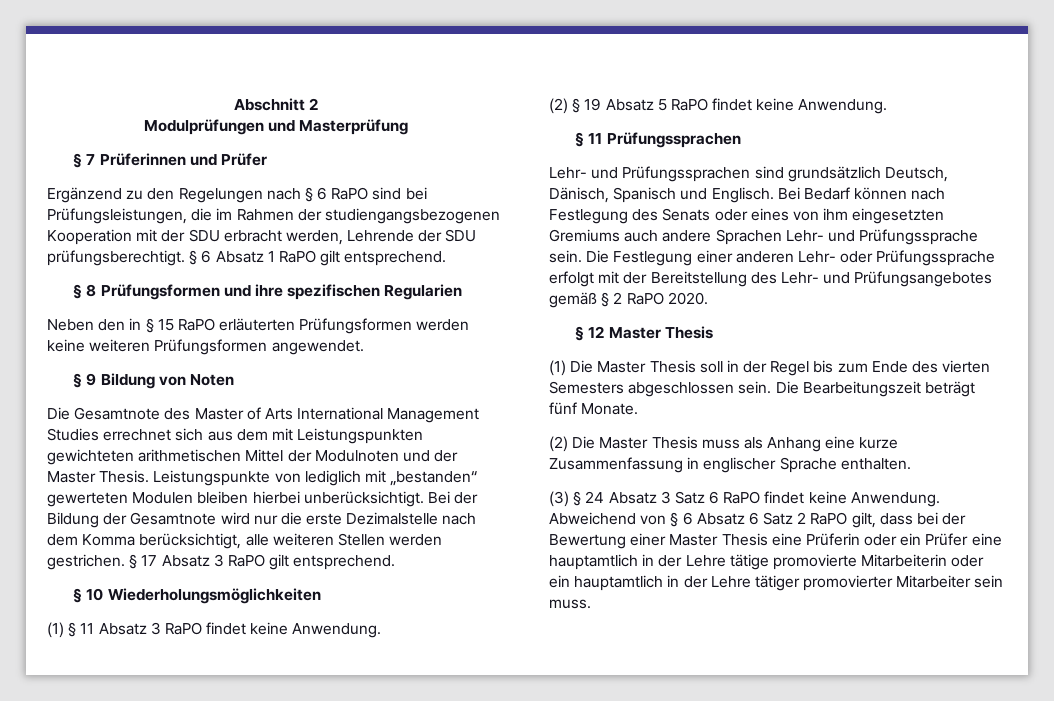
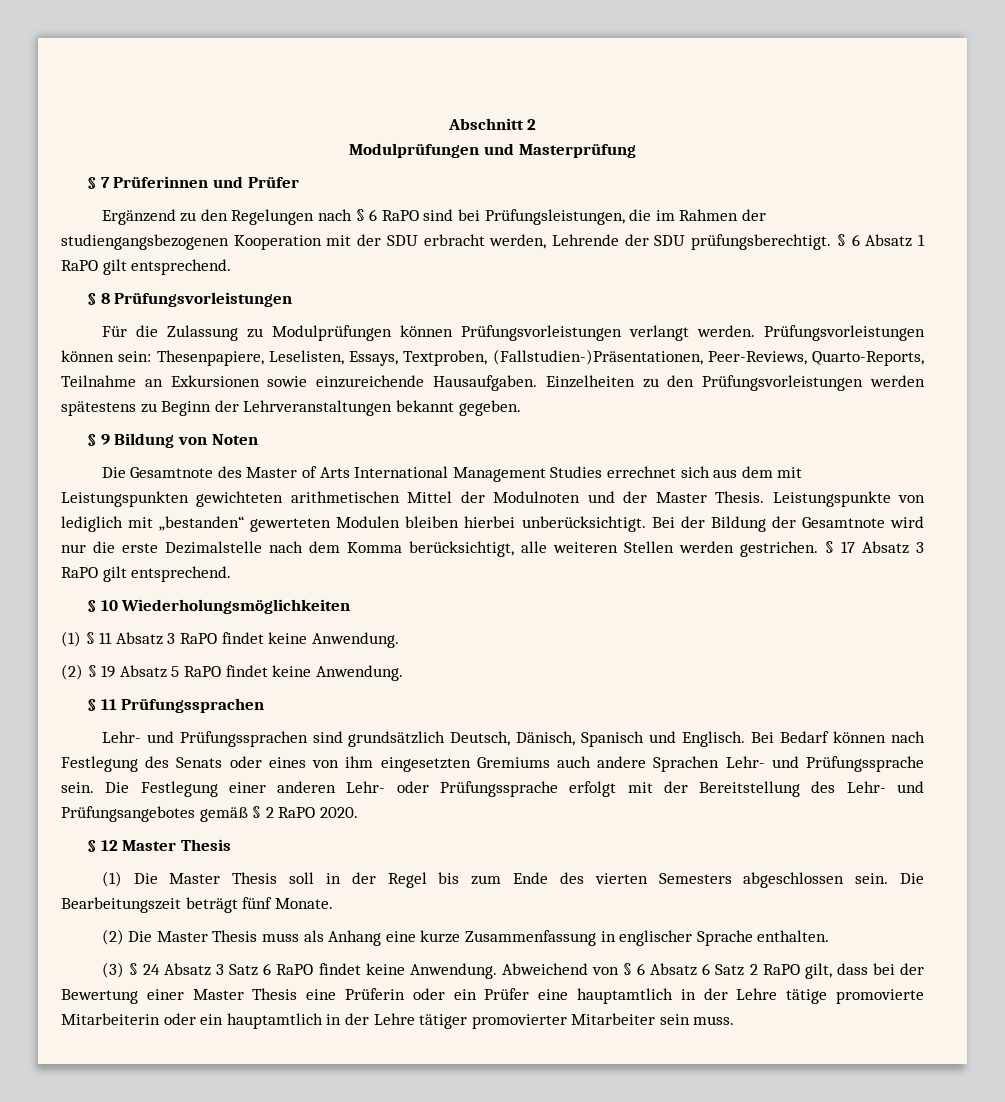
- § 8 Prüfungsformen und ihre spezifischen Regularien
- Neben den in § 15 RaPO erläuterten Prüfungsformen werden keine weiteren Prüfungsformen angewendet.
+ § 8 Prüfungsvorleistungen
+ Für die Zulassung zu Modulprüfungen können Prüfungsvorleistungen verlangt werden. Prüfungsvorleistungen können sein: Thesenpapiere, Leselisten, Essays, Textproben, (Fallstudien-)Präsentationen, Peer-Reviews, Quarto-Reports, Teilnahme an Exkursionen sowie einzureichende Hausaufgaben. Einzelheiten zu den Prüfungsvorleistungen werden spätestens zu Beginn der Lehrveranstaltungen bekannt gegeben.

